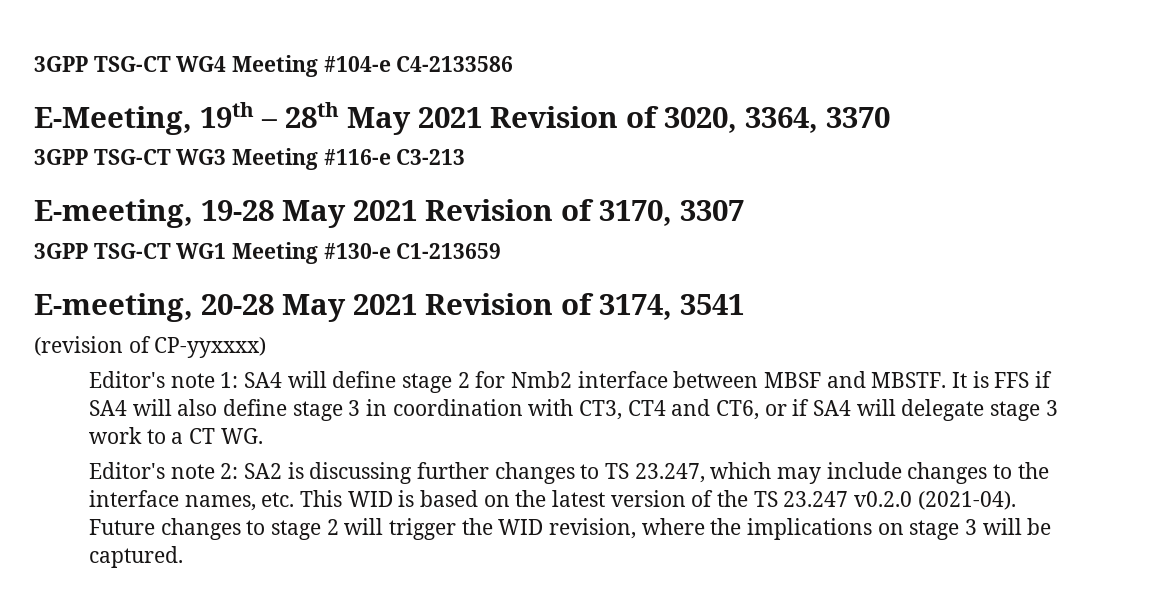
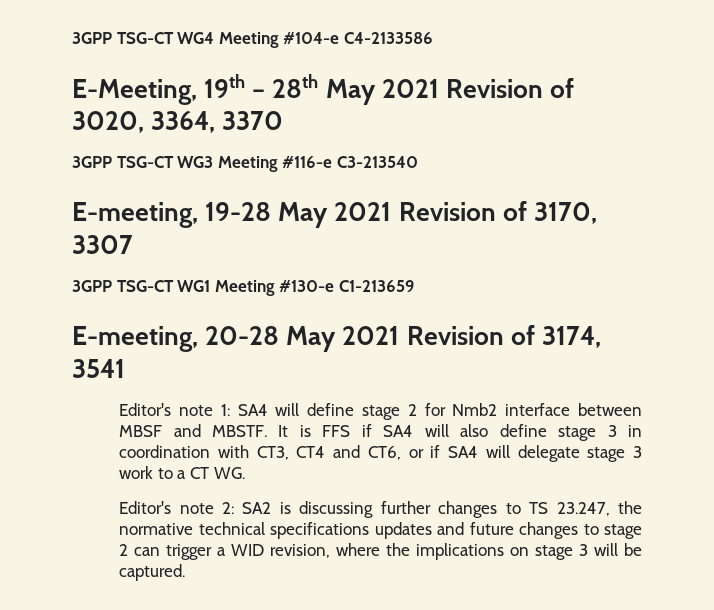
- 3GPP TSG-CT WG3 Meeting #116-e C3-213
+ 3GPP TSG-CT WG3 Meeting #116-e C3-213540
- (revision of CP-yyxxxx)
- Editor's note 2: SA2 is discussing further changes to TS 23.247, which may include changes to the interface names, etc. This WID is based on the latest version of the TS 23.247 v0.2.0 (2021-04). Future changes to stage 2 will trigger the WID revision, where the implications on stage 3 will be captured.
+ Editor's note 2: SA2 is discussing further changes to TS 23.247, the normative technical specifications updates and future changes to stage 2 can trigger a WID revision, where the implications on stage 3 will be captured.

